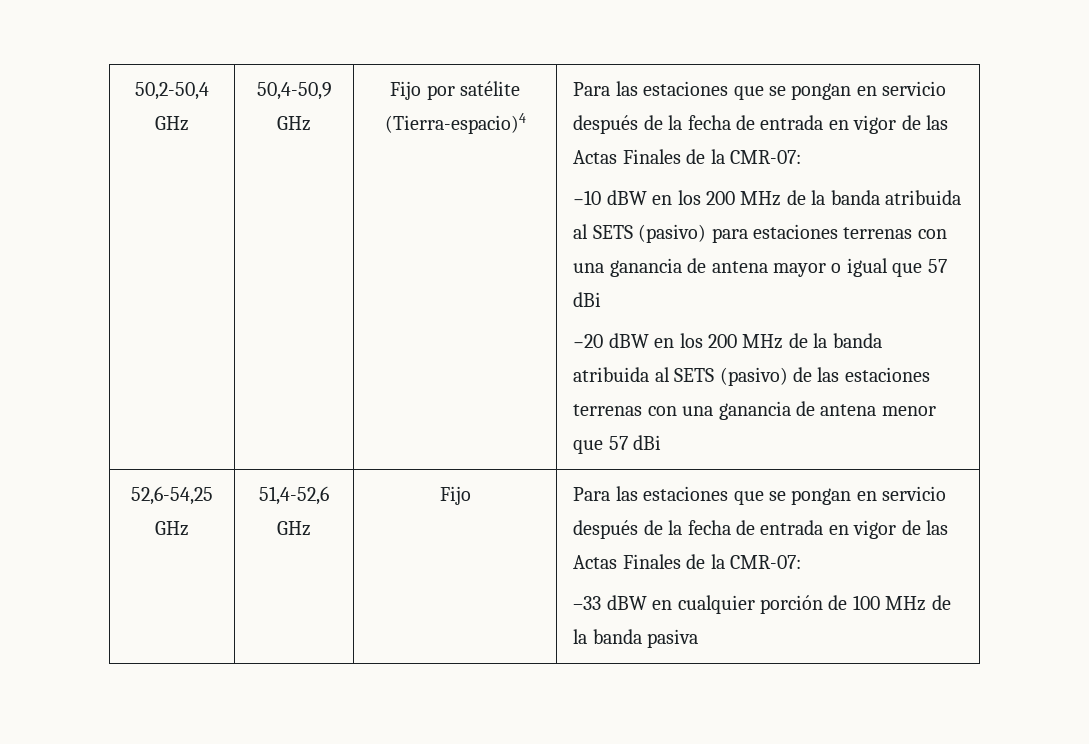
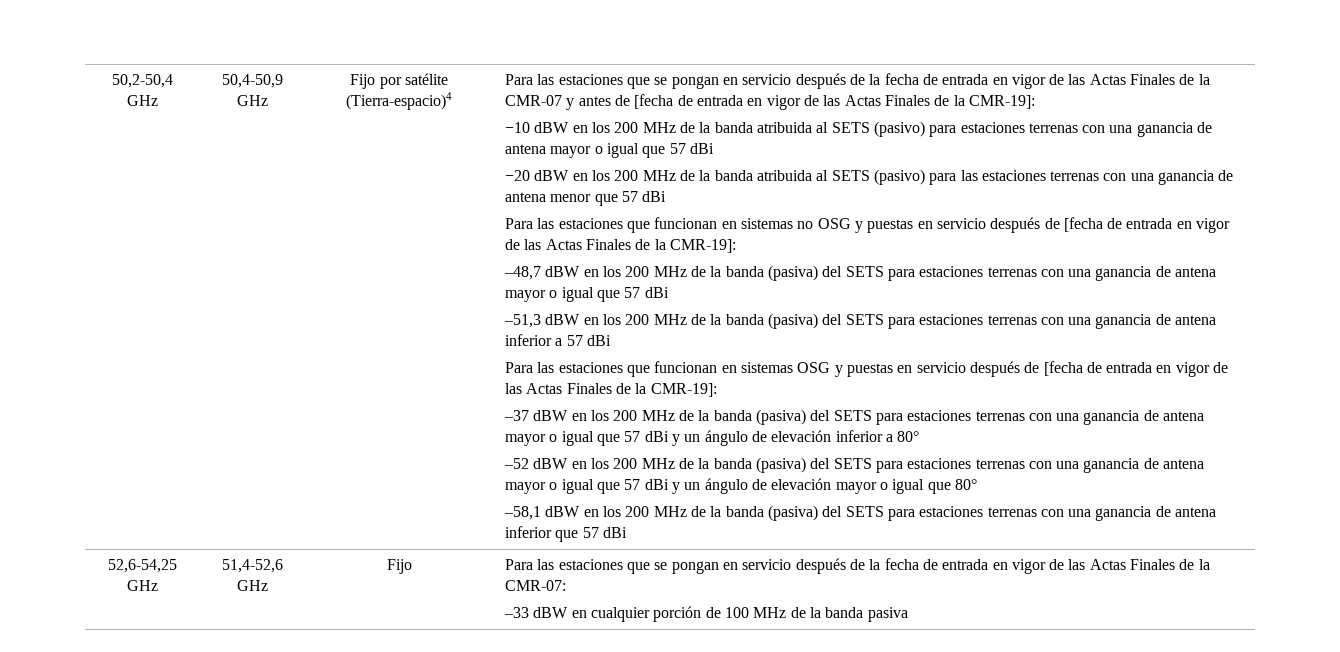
- Fijo por satélite (Tierra-espacio)4 | Para las estaciones que se pongan en servicio después de la fecha de entrada en vigor de las Actas Finales de la CMR-07:
+ Fijo por satélite (Tierra-espacio)4 | Para las estaciones que se pongan en servicio después de la fecha de entrada en vigor de las Actas Finales de la CMR-07 y antes de [fecha de entrada en vigor de las Actas Finales de la CMR-19]:
- −20 dBW en los 200 MHz de la banda atribuida al SETS (pasivo) de las estaciones terrenas con una ganancia de antena menor que 57 dBi
+ −20 dBW en los 200 MHz de la banda atribuida al SETS (pasivo) para las estaciones terrenas con una ganancia de antena menor que 57 dBi
+ Para las estaciones que funcionan en sistemas no OSG y puestas en servicio después de [fecha de entrada en vigor de las Actas Finales de la CMR-19]:
+ –48,7 dBW en los 200 MHz de la banda (pasiva) del SETS para estaciones terrenas con una ganancia de antena mayor o igual que 57 dBi
+ –51,3 dBW en los 200 MHz de la banda (pasiva) del SETS para estaciones terrenas con una ganancia de antena inferior a 57 dBi
+ Para las estaciones que funcionan en sistemas OSG y puestas en servicio después de [fecha de entrada en vigor de las Actas Finales de la CMR-19]:
+ –37 dBW en los 200 MHz de la banda (pasiva) del SETS para estaciones terrenas con una ganancia de antena mayor o igual que 57 dBi y un ángulo de elevación inferior a 80°
+ –52 dBW en los 200 MHz de la banda (pasiva) del SETS para estaciones terrenas con una ganancia de antena mayor o igual que 57 dBi y un ángulo de elevación mayor o igual que 80°
+ –58,1 dBW en los 200 MHz de la banda (pasiva) del SETS para estaciones terrenas con una ganancia de antena inferior que 57 dBi

